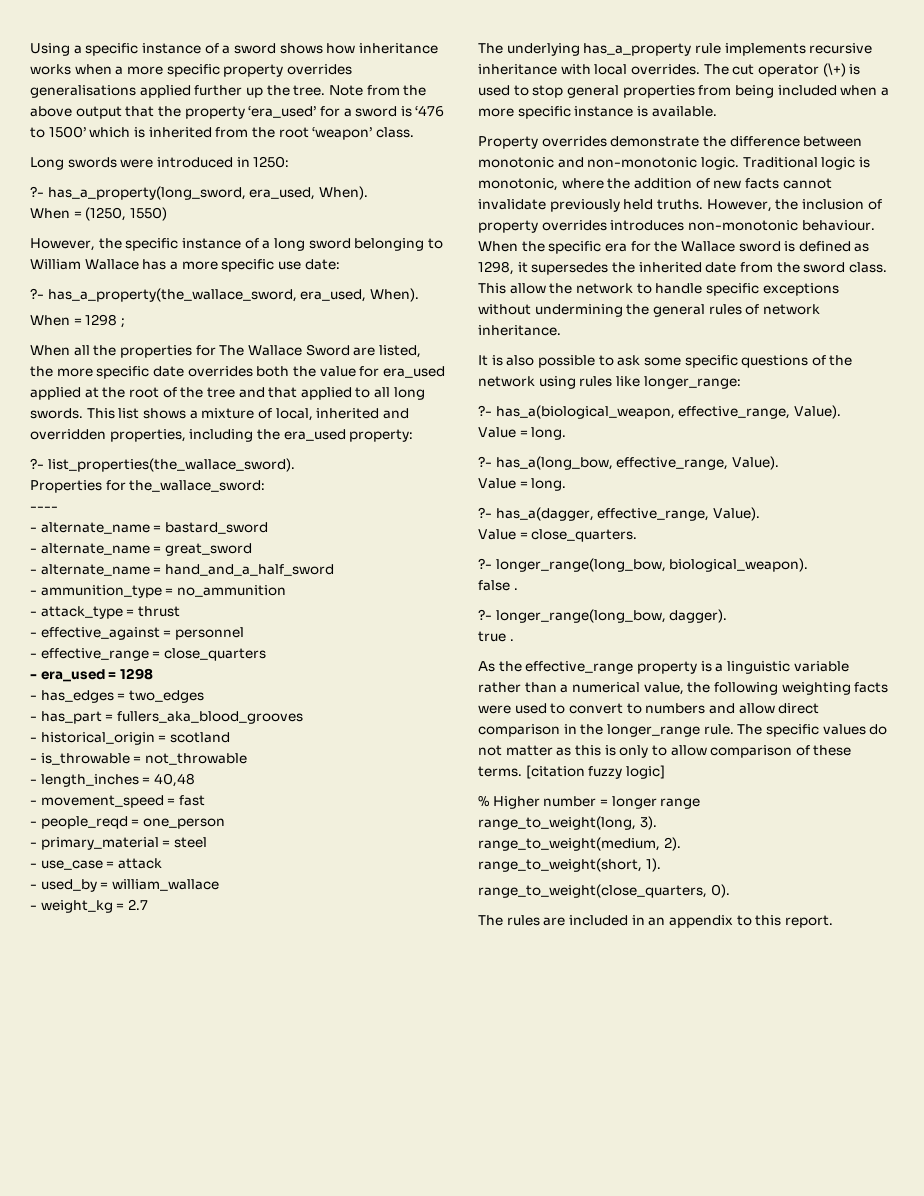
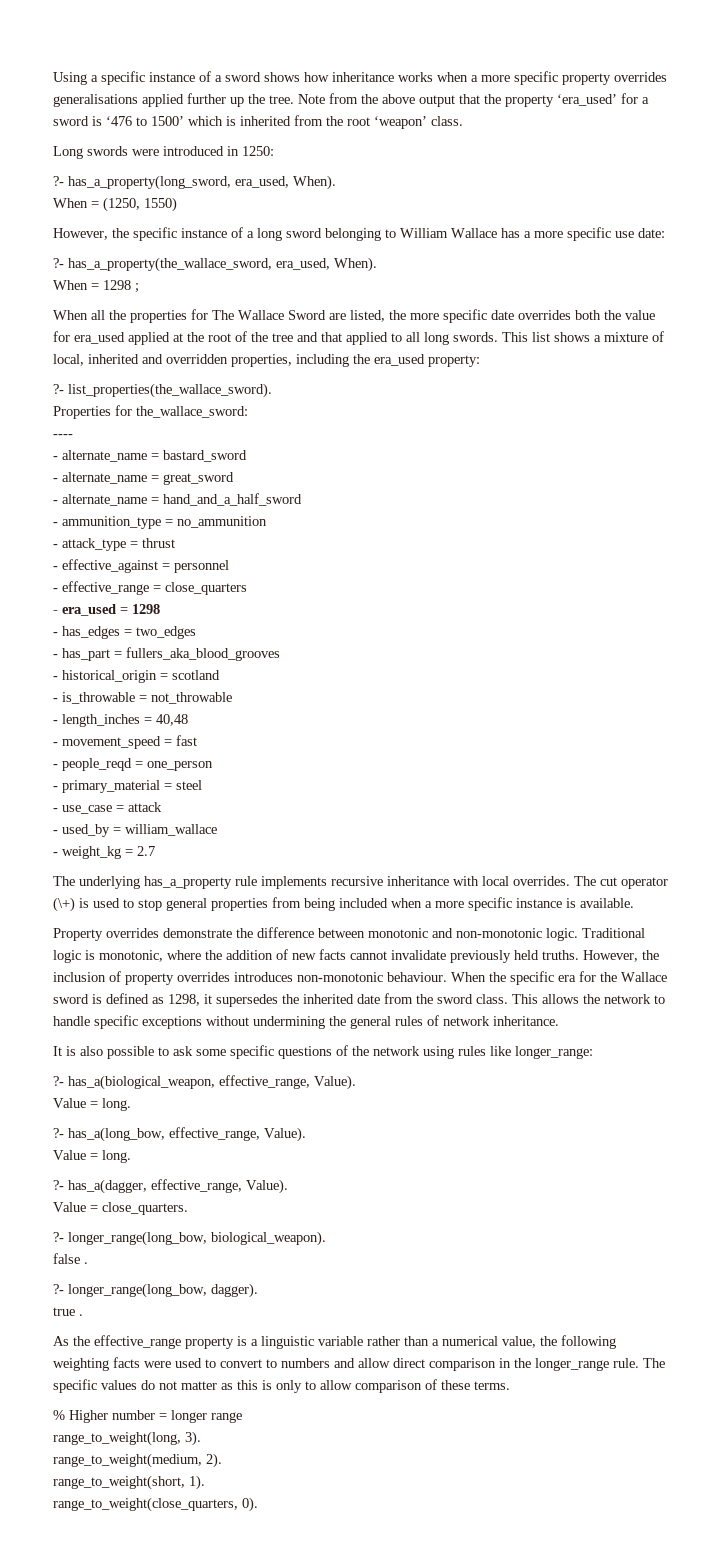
- This allow the network to handle specific exceptions without undermining the general rules of network inheritance.
+ This allows the network to handle specific exceptions without undermining the general rules of network inheritance.
- [citation fuzzy logic]
- The rules are included in an appendix to this report.

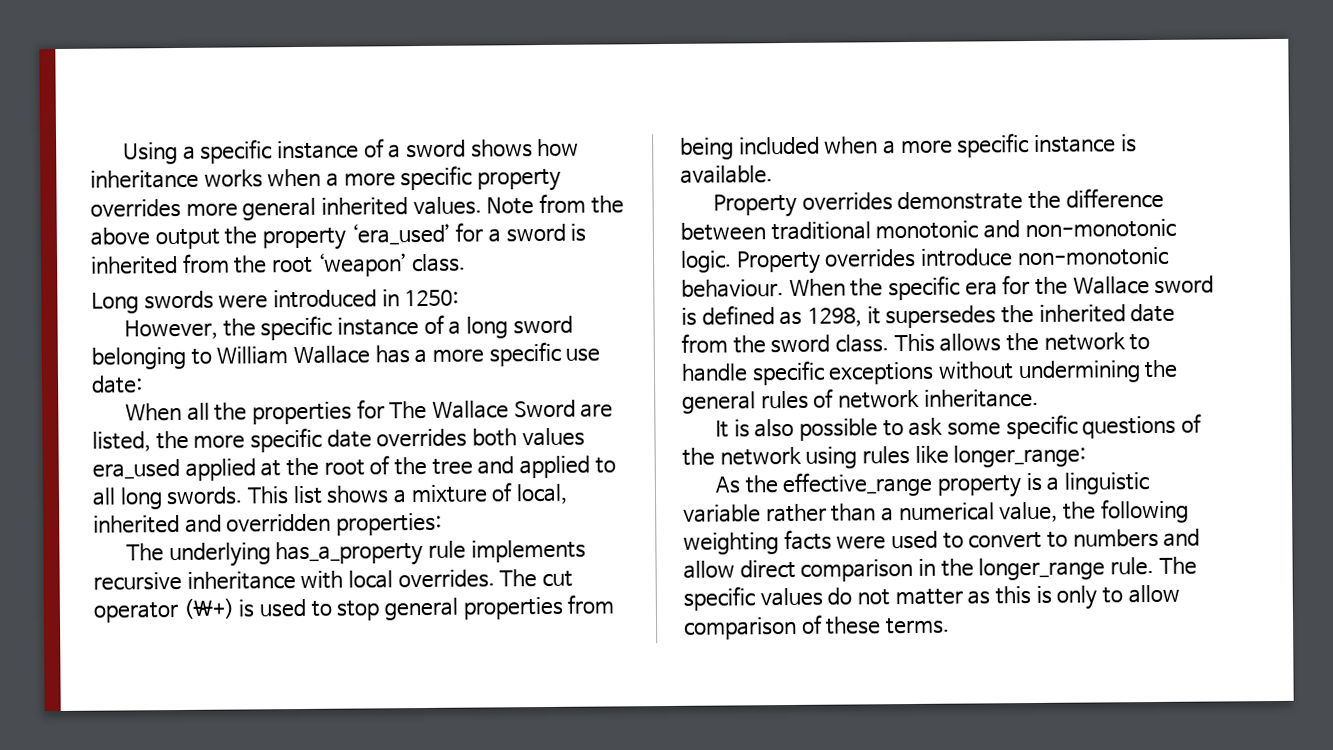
- Using a specific instance of a sword shows how inheritance works when a more specific property overrides generalisations applied further up the tree.
+ Using a specific instance of a sword shows how inheritance works when a more specific property overrides more general inherited values.
- Note from the above output that the property ‘era_used’ for a sword is ‘476 to 1500’ which is inherited from the root ‘weapon’ class.
+ Note from the above output the property ‘era_used’ for a sword is inherited from the root ‘weapon’ class.
- ?- has_a_property(long_sword, era_used, When).
- When = (1250, 1550)
- ?- has_a_property(the_wallace_sword, era_used, When).
- When = 1298 ;
- When all the properties for The Wallace Sword are listed, the more specific date overrides both the value for era_used applied at the root of the tree and that applied to all long swords.
+ When all the properties for The Wallace Sword are listed, the more specific date overrides both values era_used applied at the root of the tree and applied to all long swords.
- This list shows a mixture of local, inherited and overridden properties, including the era_used property:
- ?- list_properties(the_wallace_sword).
- Properties for the_wallace_sword:
- ----
- - alternate_name = bastard_sword
- - alternate_name = great_sword
- - alternate_name = hand_and_a_half_sword
- - ammunition_type = no_ammunition
- - attack_type = thrust
- - effective_against = personnel
- - effective_range = close_quarters
- - era_used = 1298
- - has_edges = two_edges
- - has_part = fullers_aka_blood_grooves
- - historical_origin = scotland
- - is_throwable = not_throwable
- - length_inches = 40,48
- - movement_speed = fast
- - people_reqd = one_person
- - primary_material = steel
- - use_case = attack
- - used_by = william_wallace
- - weight_kg = 2.7
+ This list shows a mixture of local, inherited and overridden properties:
- Property overrides demonstrate the difference between monotonic and non-monotonic logic.
+ Property overrides demonstrate the difference between traditional monotonic and non-monotonic logic.
- Traditional logic is monotonic, where the addition of new facts cannot invalidate previously held truths. However, the inclusion of property overrides introduces non-monotonic behaviour.
+ Property overrides introduce non-monotonic behaviour.
- ?- has_a(biological_weapon, effective_range, Value).
- Value = long.
- ?- has_a(long_bow, effective_range, Value).
- Value = long.
- ?- has_a(dagger, effective_range, Value).
- Value = close_quarters.
- ?- longer_range(long_bow, biological_weapon).
- false .
- ?- longer_range(long_bow, dagger).
- true .
- % Higher number = longer range
- range_to_weight(long, 3).
- range_to_weight(medium, 2).
- range_to_weight(short, 1).
- range_to_weight(close_quarters, 0).

